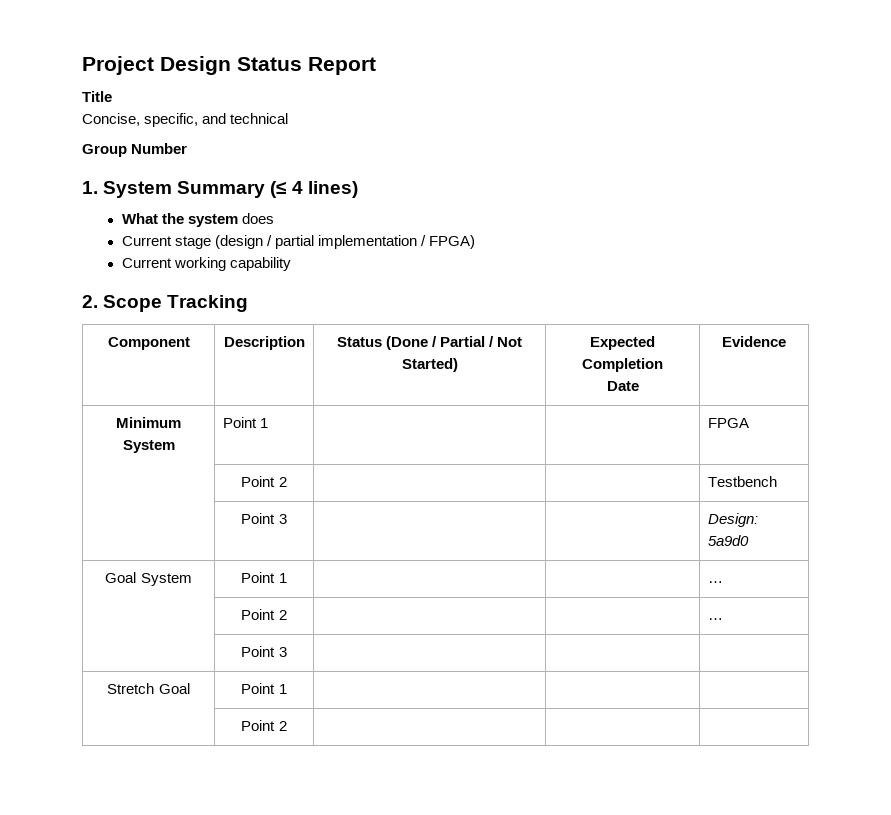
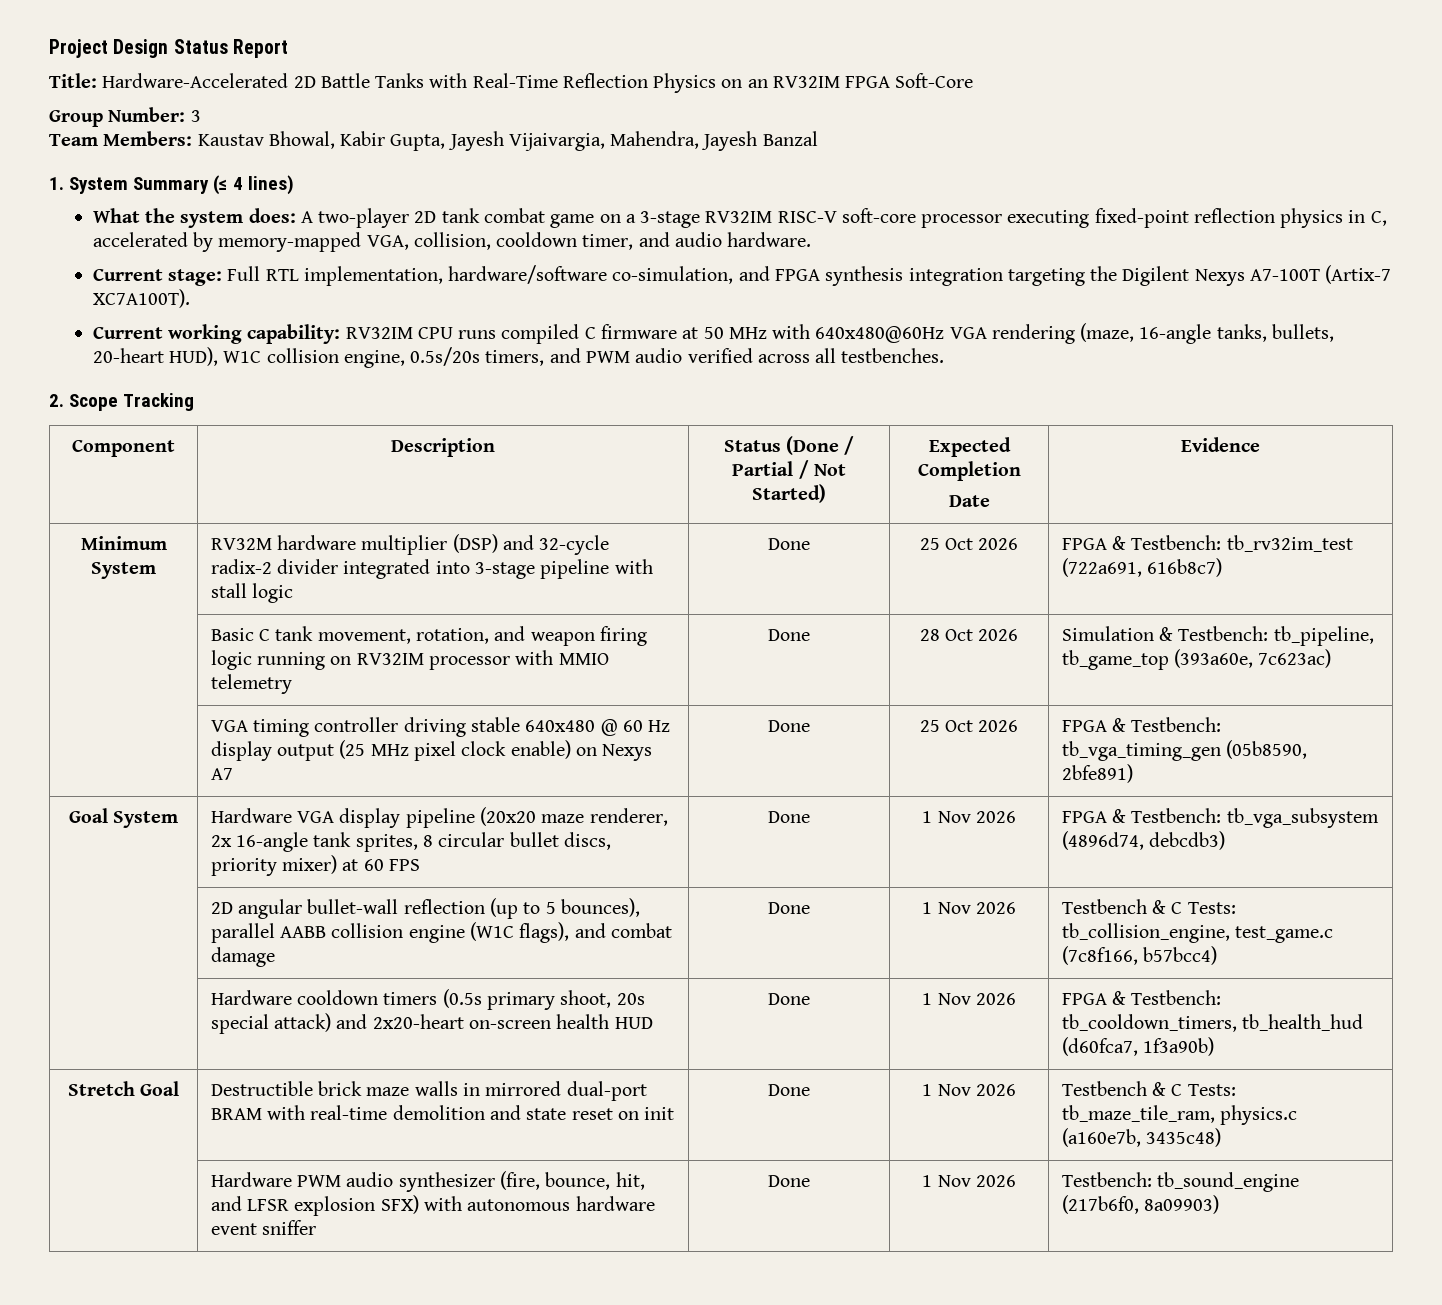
- Title
- Concise, specific, and technical
- Group Number
+ Title: Hardware-Accelerated 2D Battle Tanks with Real-Time Reflection Physics on an RV32IM FPGA Soft-Core
+ Group Number: 3
+ Team Members: Kaustav Bhowal, Kabir Gupta, Jayesh Vijaivargia, Mahendra, Jayesh Banzal
- What the system does
- Current stage (design / partial implementation / FPGA)
- Current working capability
+ What the system does: A two-player 2D tank combat game on a 3-stage RV32IM RISC-V soft-core processor executing fixed-point reflection physics in C, accelerated by memory-mapped VGA, collision, cooldown timer, and audio hardware.
+ Current stage: Full RTL implementation, hardware/software co-simulation, and FPGA synthesis integration targeting the Digilent Nexys A7-100T (Artix-7 XC7A100T).
+ Current working capability: RV32IM CPU runs compiled C firmware at 50 MHz with 640x480@60Hz VGA rendering (maze, 16-angle tanks, bullets, 20-heart HUD), W1C collision engine, 0.5s/20s timers, and PWM audio verified across all testbenches.
- Minimum System | Point 1 | | | FPGA
- | Point 2 | | | Testbench
- | Point 3 | | | Design: 5a9d0
- Goal System | Point 1 | | | …
- | Point 2 | | | …
- | Point 3 | | |
- Stretch Goal | Point 1 | | |
- | Point 2 | | |
+ Minimum System | RV32M hardware multiplier (DSP) and 32-cycle radix-2 divider integrated into 3-stage pipeline with stall logic | Done | 25 Oct 2026 | FPGA & Testbench: tb_rv32im_test (722a691, 616b8c7)
+ | Basic C tank movement, rotation, and weapon firing logic running on RV32IM processor with MMIO telemetry | Done | 28 Oct 2026 | Simulation & Testbench: tb_pipeline, tb_game_top (393a60e, 7c623ac)
+ | VGA timing controller driving stable 640x480 @ 60 Hz display output (25 MHz pixel clock enable) on Nexys A7 | Done | 25 Oct 2026 | FPGA & Testbench: tb_vga_timing_gen (05b8590, 2bfe891)
+ Goal System | Hardware VGA display pipeline (20x20 maze renderer, 2x 16-angle tank sprites, 8 circular bullet discs, priority mixer) at 60 FPS | Done | 1 Nov 2026 | FPGA & Testbench: tb_vga_subsystem (4896d74, debcdb3)
+ | 2D angular bullet-wall reflection (up to 5 bounces), parallel AABB collision engine (W1C flags), and combat damage | Done | 1 Nov 2026 | Testbench & C Tests: tb_collision_engine, test_game.c (7c8f166, b57bcc4)
+ | Hardware cooldown timers (0.5s primary shoot, 20s special attack) and 2x20-heart on-screen health HUD | Done | 1 Nov 2026 | FPGA & Testbench: tb_cooldown_timers, tb_health_hud (d60fca7, 1f3a90b)
+ Stretch Goal | Destructible brick maze walls in mirrored dual-port BRAM with real-time demolition and state reset on init | Done | 1 Nov 2026 | Testbench & C Tests: tb_maze_tile_ram, physics.c (a160e7b, 3435c48)
+ | Hardware PWM audio synthesizer (fire, bounce, hit, and LFSR explosion SFX) with autonomous hardware event sniffer | Done | 1 Nov 2026 | Testbench: tb_sound_engine (217b6f0, 8a09903)

